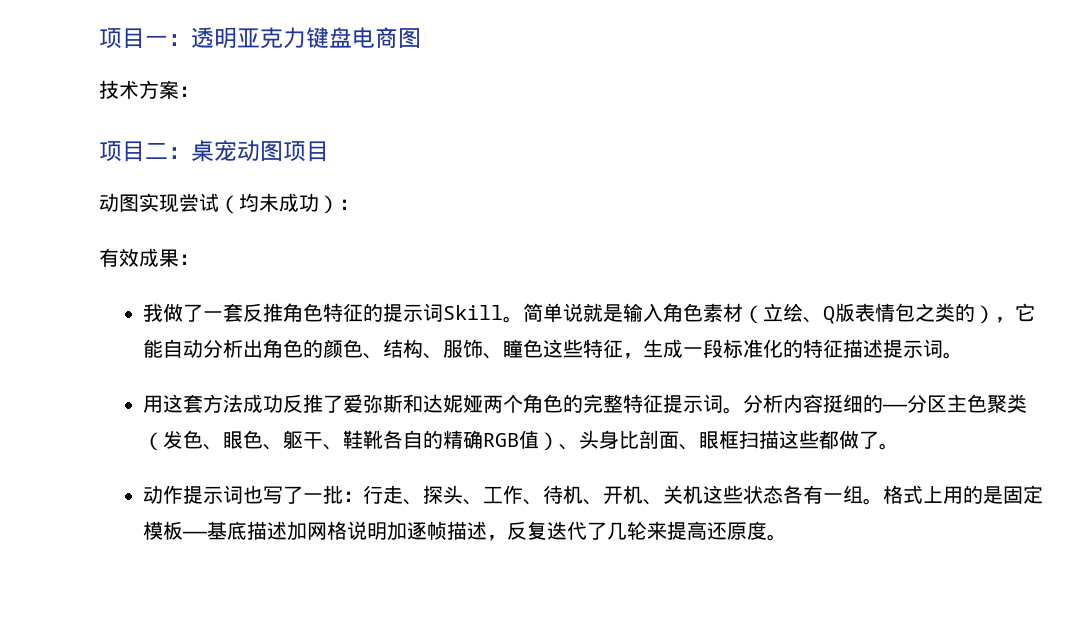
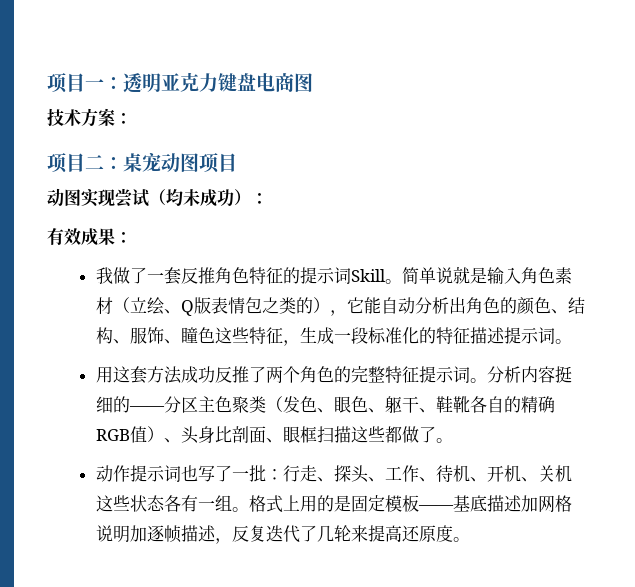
- 用这套方法成功反推了爱弥斯和达妮娅两个角色的完整特征提示词。
+ 用这套方法成功反推了两个角色的完整特征提示词。

